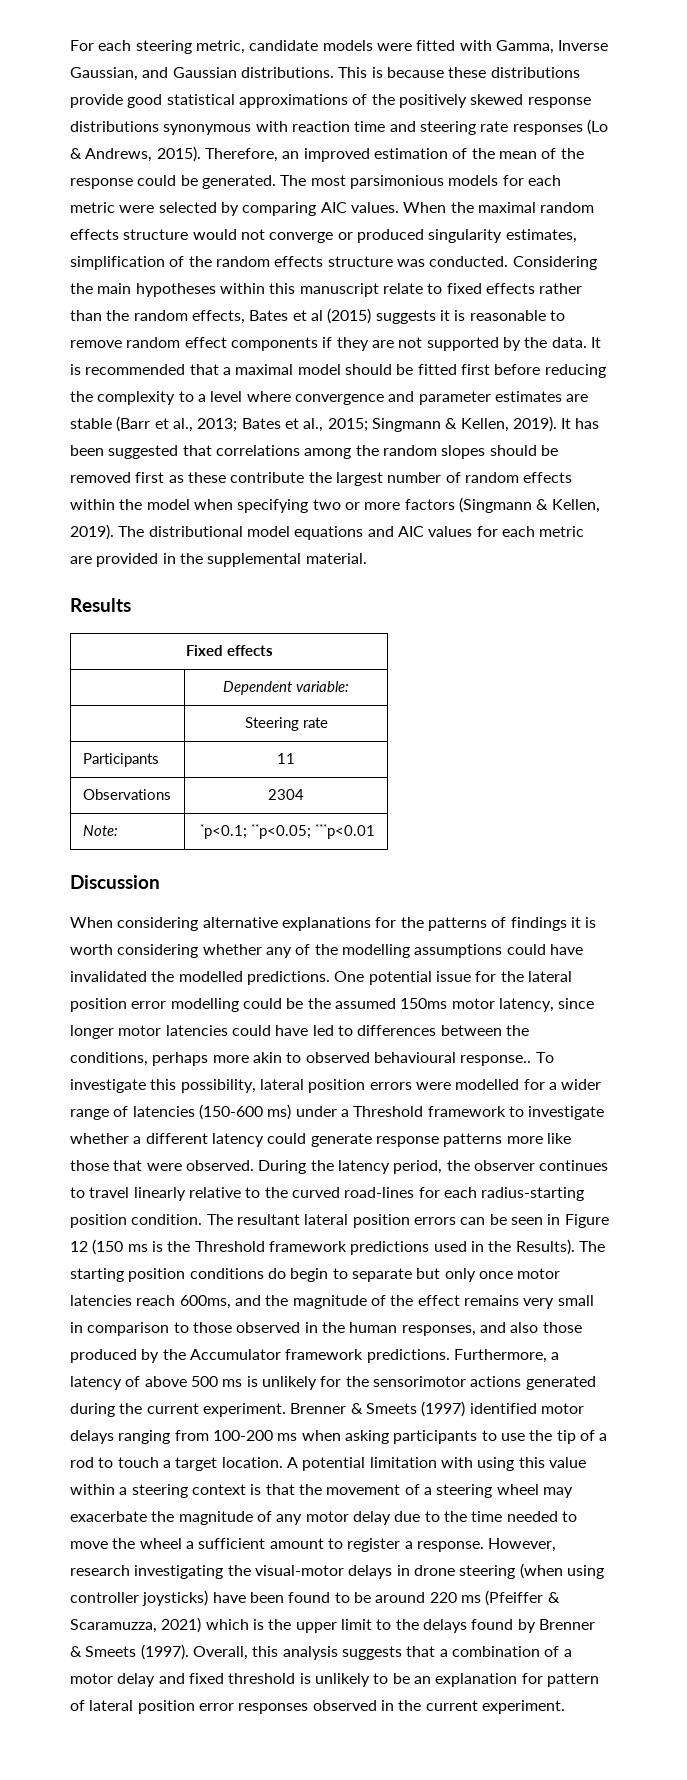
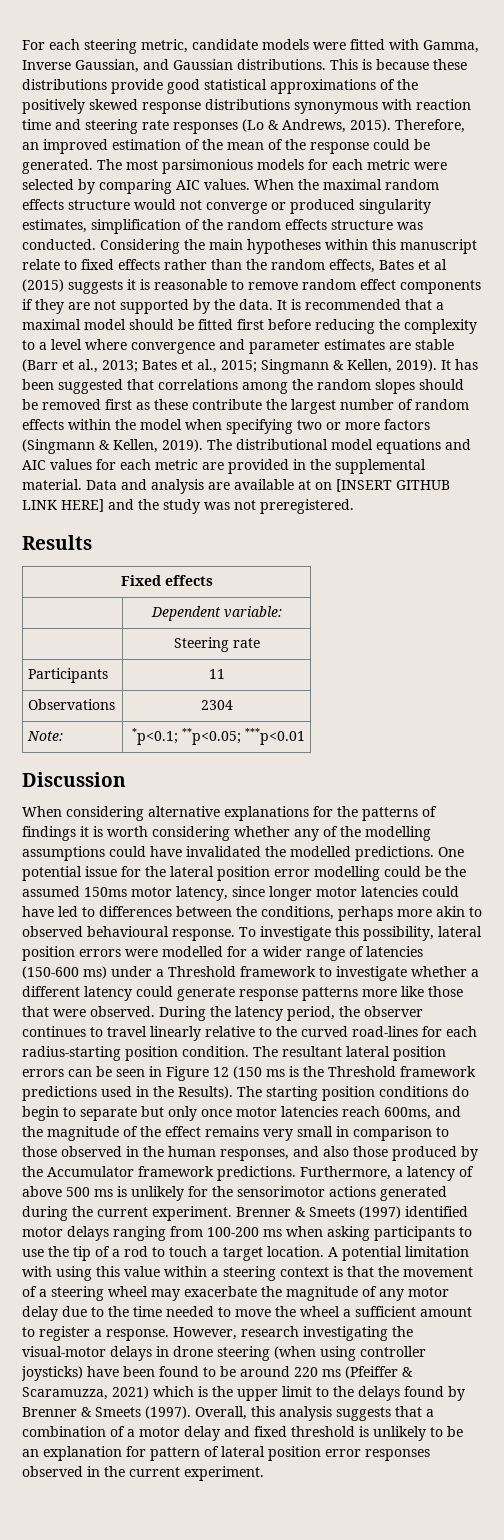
+ Data and analysis are available at on [INSERT GITHUB LINK HERE] and the study was not preregistered.
- One potential issue for the lateral position error modelling could be the assumed 150ms motor latency, since longer motor latencies could have led to differences between the conditions, perhaps more akin to observed behavioural response..
+ One potential issue for the lateral position error modelling could be the assumed 150ms motor latency, since longer motor latencies could have led to differences between the conditions, perhaps more akin to observed behavioural response.

